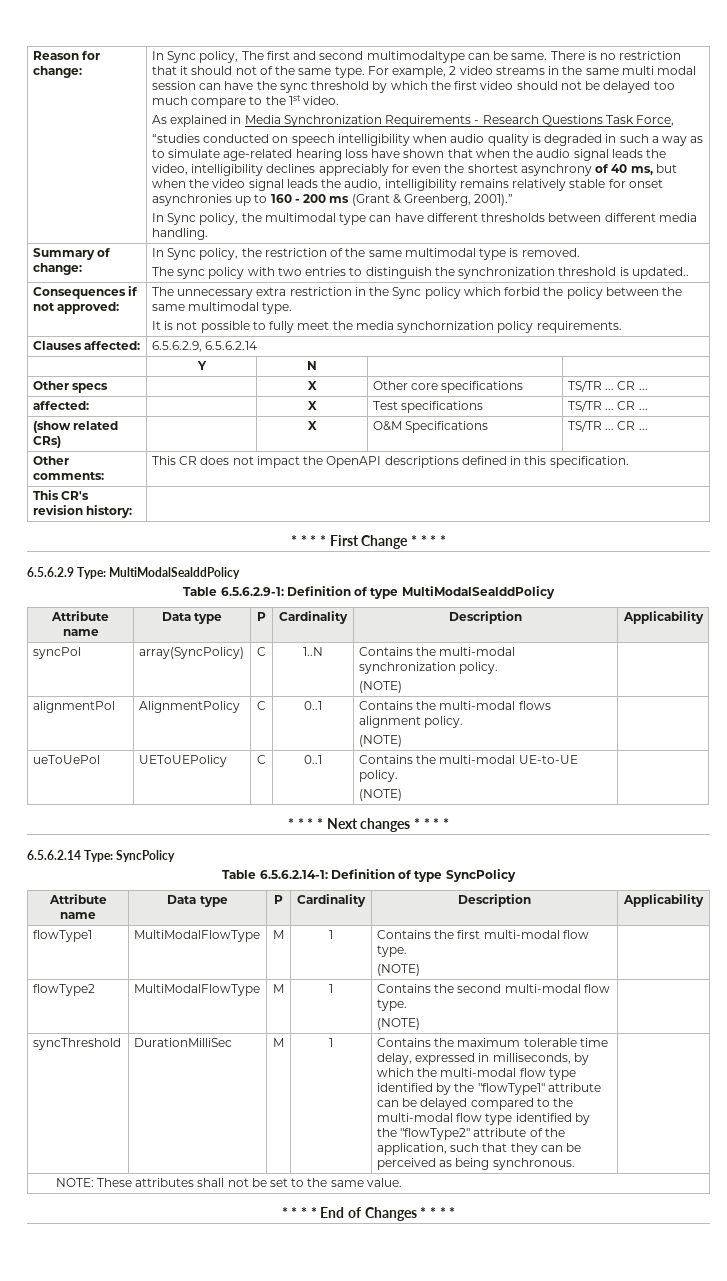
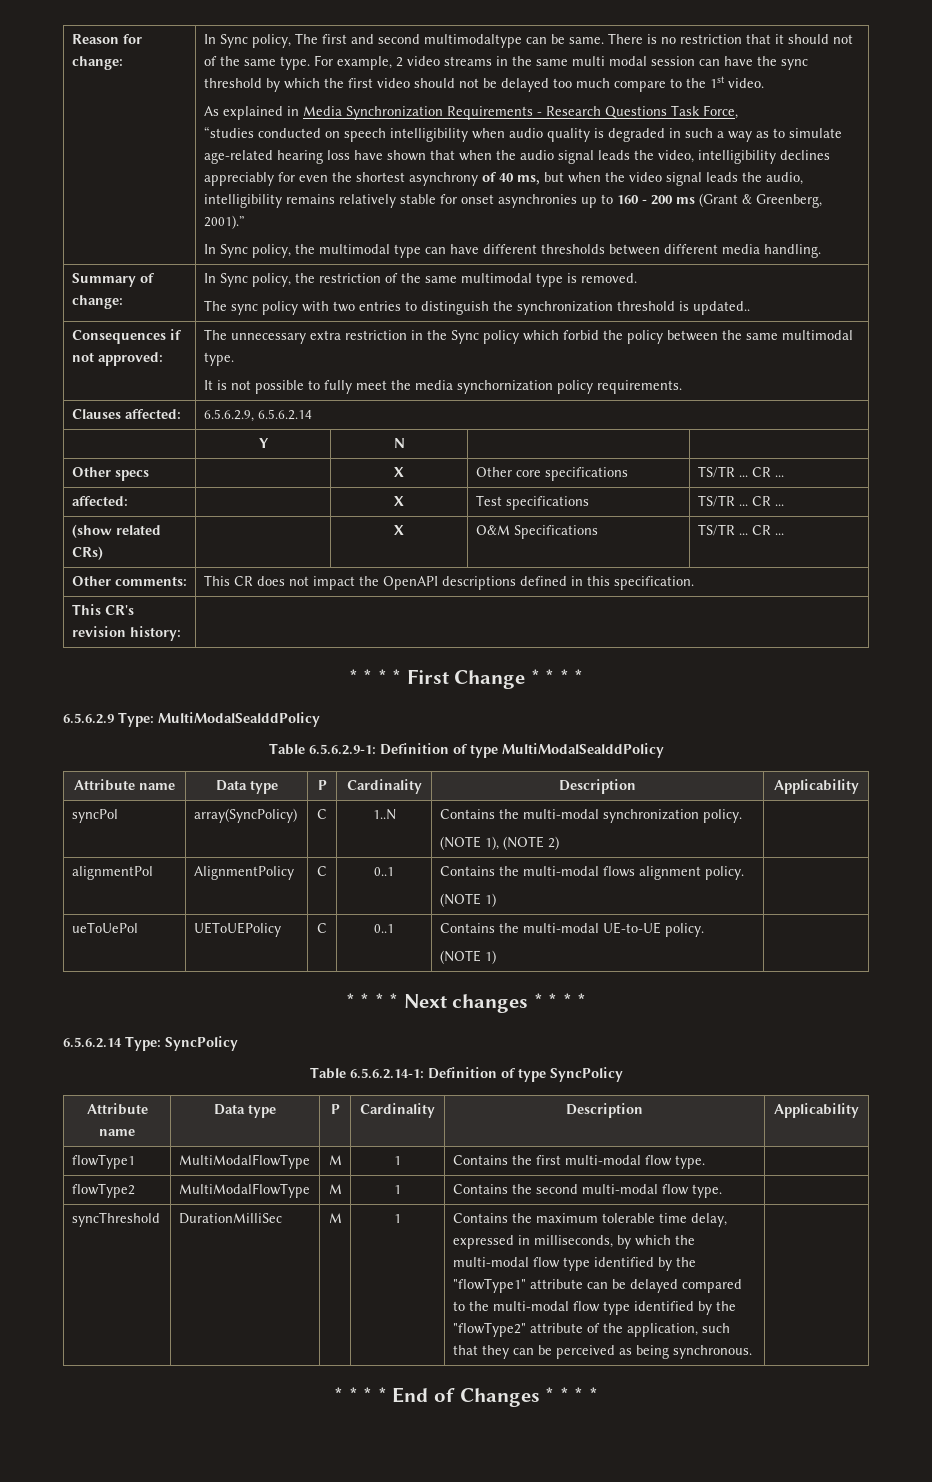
  syncPol | array(SyncPolicy) | C | 1..N | Contains the multi-modal synchronization policy.
- (NOTE) |
+ (NOTE 1), (NOTE 2) |
  alignmentPol | AlignmentPolicy | C | 0..1 | Contains the multi-modal flows alignment policy.
- (NOTE) |
+ (NOTE 1) |
  ueToUePol | UEToUEPolicy | C | 0..1 | Contains the multi-modal UE-to-UE policy.
- (NOTE) |
+ (NOTE 1) |
- flowType1 | MultiModalFlowType | M | 1 | Contains the first multi-modal flow type.
- (NOTE) |
+ flowType1 | MultiModalFlowType | M | 1 | Contains the first multi-modal flow type. |
- flowType2 | MultiModalFlowType | M | 1 | Contains the second multi-modal flow type.
- (NOTE) |
+ flowType2 | MultiModalFlowType | M | 1 | Contains the second multi-modal flow type. |
- NOTE: These attributes shall not be set to the same value.

